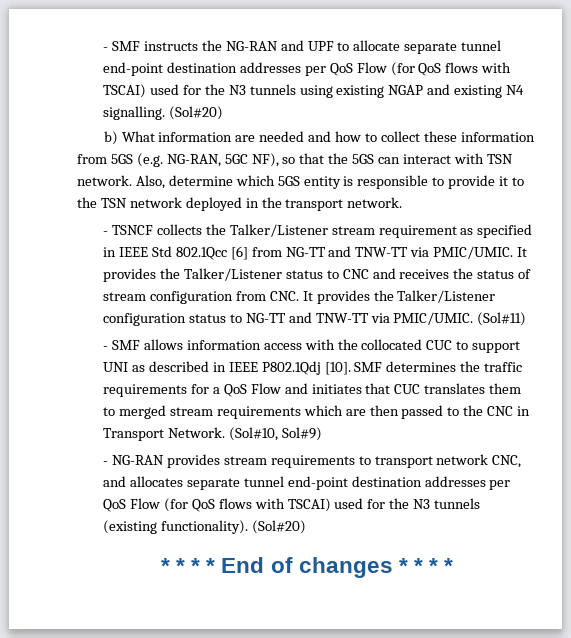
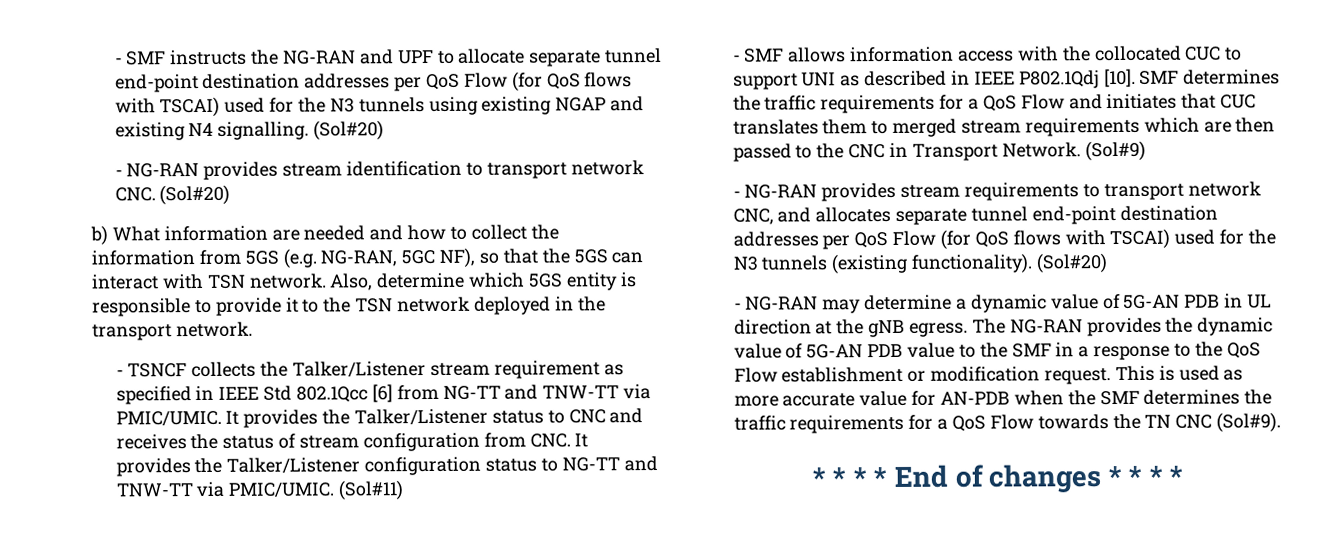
+ - NG-RAN provides stream identification to transport network CNC. (Sol#20)
- b) What information are needed and how to collect these information from 5GS (e.g. NG-RAN, 5GC NF), so that the 5GS can interact with TSN network.
+ b) What information are needed and how to collect the information from 5GS (e.g. NG-RAN, 5GC NF), so that the 5GS can interact with TSN network.
- (Sol#10, Sol#9)
+ (Sol#9)
+ - NG-RAN may determine a dynamic value of 5G-AN PDB in UL direction at the gNB egress. The NG-RAN provides the dynamic value of 5G-AN PDB value to the SMF in a response to the QoS Flow establishment or modification request. This is used as more accurate value for AN-PDB when the SMF determines the traffic requirements for a QoS Flow towards the TN CNC (Sol#9).

